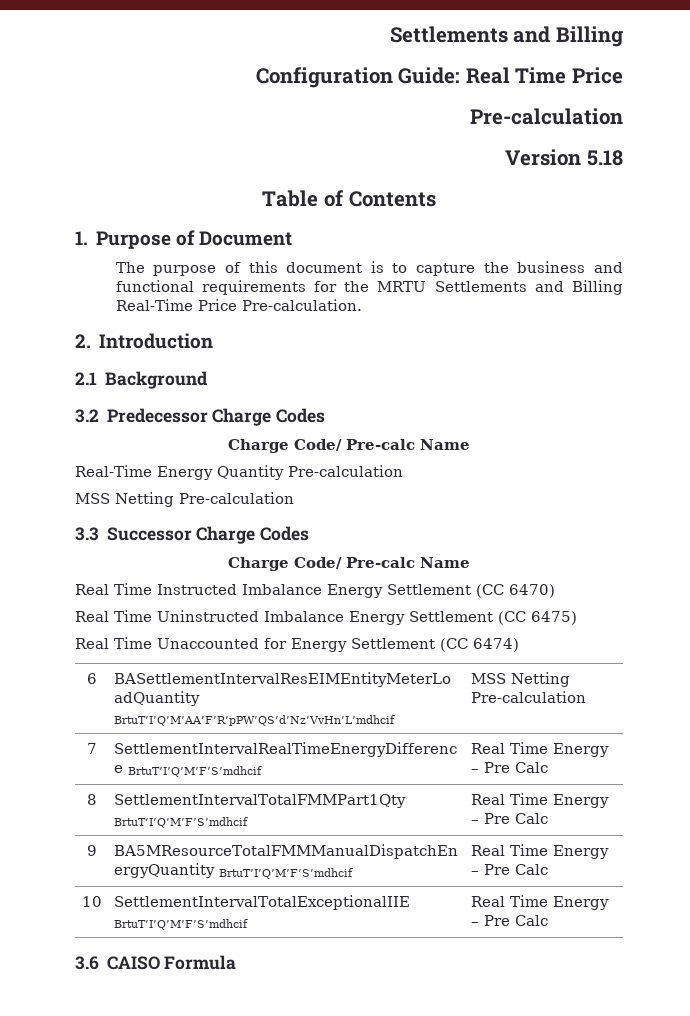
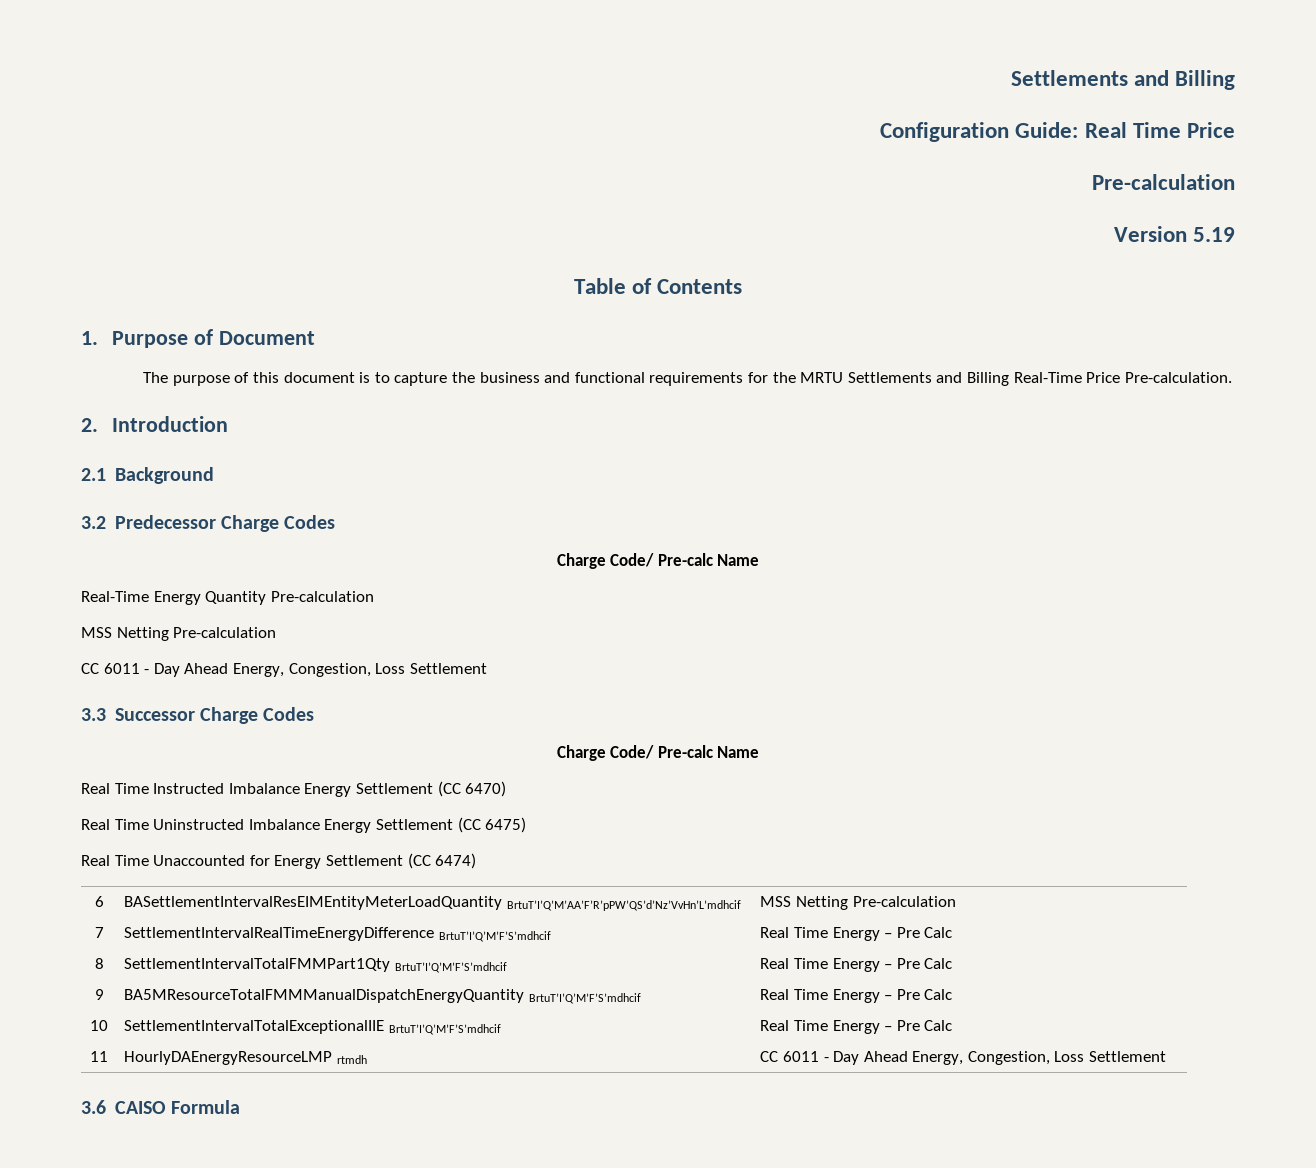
- Version 5.18
+ Version 5.19
  Real-Time Energy Quantity Pre-calculation
  MSS Netting Pre-calculation
+ CC 6011 - Day Ahead Energy, Congestion, Loss Settlement
+ 11 | HourlyDAEnergyResourceLMP rtmdh | CC 6011 - Day Ahead Energy, Congestion, Loss Settlement

